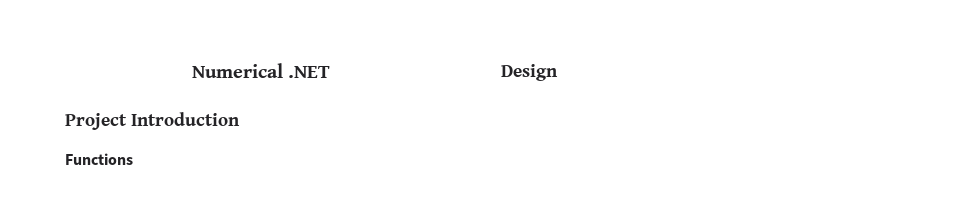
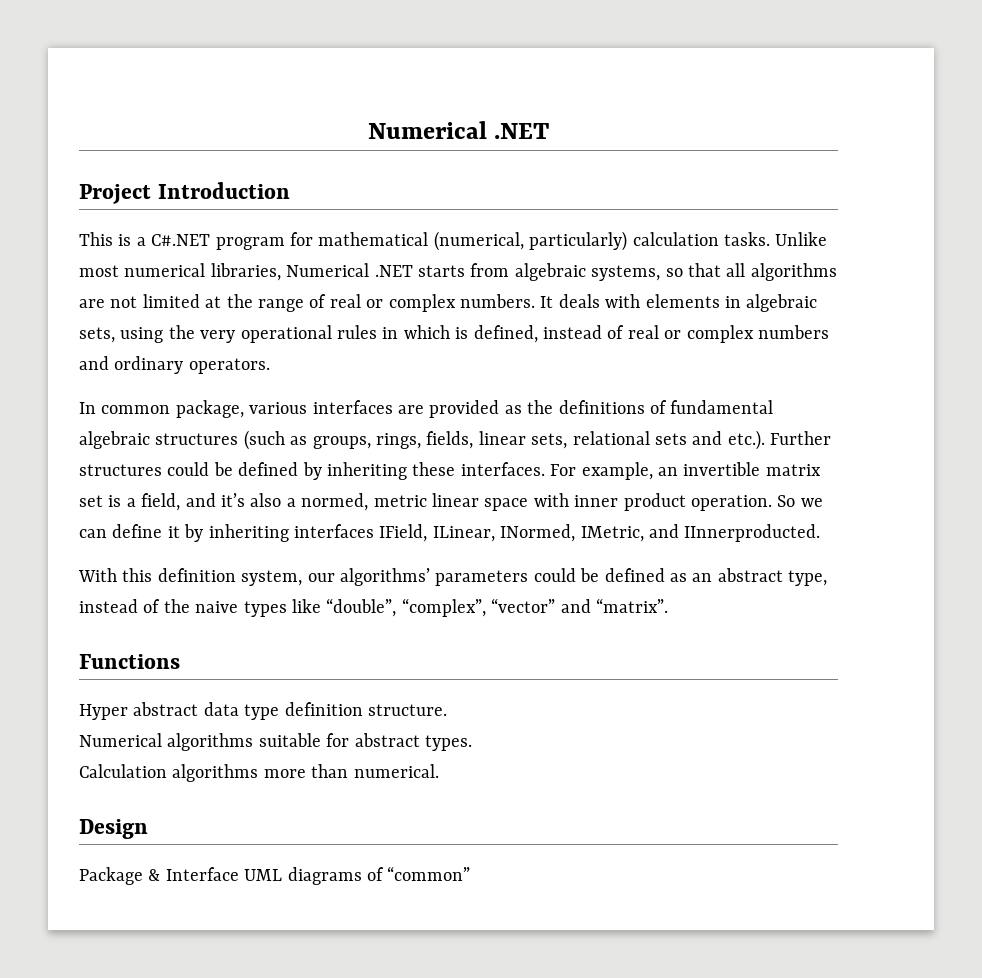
+ This is a C#.NET program for mathematical (numerical, particularly) calculation tasks. Unlike most numerical libraries, Numerical .NET starts from algebraic systems, so that all algorithms are not limited at the range of real or complex numbers. It deals with elements in algebraic sets, using the very operational rules in which is defined, instead of real or complex numbers and ordinary operators.
+ In common package, various interfaces are provided as the definitions of fundamental algebraic structures (such as groups, rings, fields, linear sets, relational sets and etc.). Further structures could be defined by inheriting these interfaces. For example, an invertible matrix set is a field, and it’s also a normed, metric linear space with inner product operation. So we can define it by inheriting interfaces IField, ILinear, INormed, IMetric, and IInnerproducted.
+ With this definition system, our algorithms’ parameters could be defined as an abstract type, instead of the naive types like “double”, “complex”, “vector” and “matrix”.
  Functions
+ Hyper abstract data type definition structure.
+ Numerical algorithms suitable for abstract types.
+ Calculation algorithms more than numerical.
  Design
+ Package & Interface UML diagrams of “common”

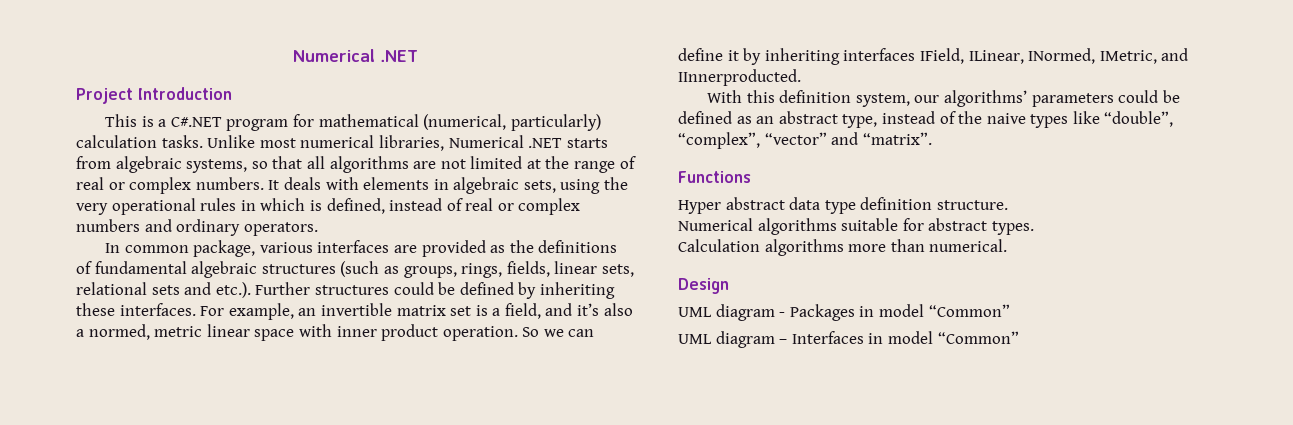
- Package & Interface UML diagrams of “common”
+ UML diagram - Packages in model “Common”
+ UML diagram – Interfaces in model “Common”

